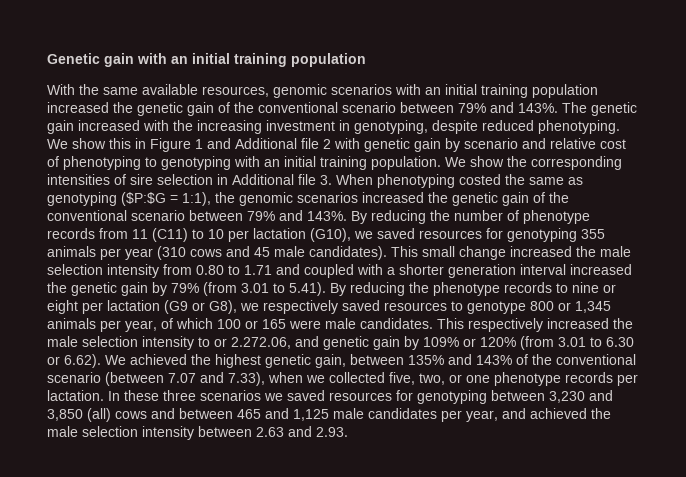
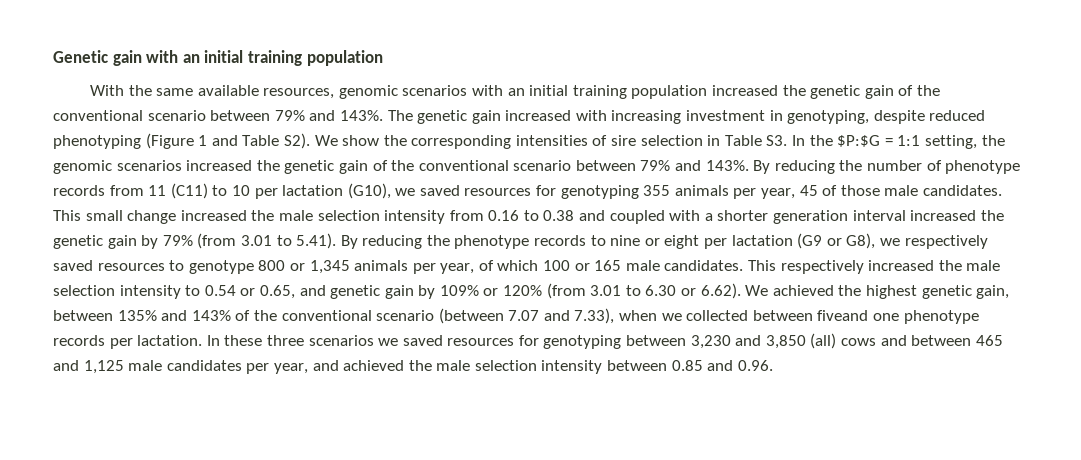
- The genetic gain increased with the increasing investment in genotyping, despite reduced phenotyping. We show this in Figure 1 and Additional file 2 with genetic gain by scenario and relative cost of phenotyping to genotyping with an initial training population. We show the corresponding intensities of sire selection in Additional file 3. When phenotyping costed the same as genotyping ($P:$G = 1:1), the genomic scenarios increased the genetic gain of the conventional scenario between 79% and 143%.
+ The genetic gain increased with increasing investment in genotyping, despite reduced phenotyping (Figure 1 and Table S2). We show the corresponding intensities of sire selection in Table S3. In the $P:$G = 1:1 setting, the genomic scenarios increased the genetic gain of the conventional scenario between 79% and 143%.
- By reducing the number of phenotype records from 11 (C11) to 10 per lactation (G10), we saved resources for genotyping 355 animals per year (310 cows and 45 male candidates).
+ By reducing the number of phenotype records from 11 (C11) to 10 per lactation (G10), we saved resources for genotyping 355 animals per year, 45 of those male candidates.
- This small change increased the male selection intensity from 0.80 to 1.71 and coupled with a shorter generation interval increased the genetic gain by 79% (from 3.01 to 5.41). By reducing the phenotype records to nine or eight per lactation (G9 or G8), we respectively saved resources to genotype 800 or 1,345 animals per year, of which 100 or 165 were male candidates.
+ This small change increased the male selection intensity from 0.16 to 0.38 and coupled with a shorter generation interval increased the genetic gain by 79% (from 3.01 to 5.41). By reducing the phenotype records to nine or eight per lactation (G9 or G8), we respectively saved resources to genotype 800 or 1,345 animals per year, of which 100 or 165 male candidates.
- This respectively increased the male selection intensity to or 2.272.06, and genetic gain by 109% or 120% (from 3.01 to 6.30 or 6.62). We achieved the highest genetic gain, between 135% and 143% of the conventional scenario (between 7.07 and 7.33), when we collected five, two, or one phenotype records per lactation.
+ This respectively increased the male selection intensity to 0.54 or 0.65, and genetic gain by 109% or 120% (from 3.01 to 6.30 or 6.62). We achieved the highest genetic gain, between 135% and 143% of the conventional scenario (between 7.07 and 7.33), when we collected between fiveand one phenotype records per lactation.
- In these three scenarios we saved resources for genotyping between 3,230 and 3,850 (all) cows and between 465 and 1,125 male candidates per year, and achieved the male selection intensity between 2.63 and 2.93.
+ In these three scenarios we saved resources for genotyping between 3,230 and 3,850 (all) cows and between 465 and 1,125 male candidates per year, and achieved the male selection intensity between 0.85 and 0.96.

